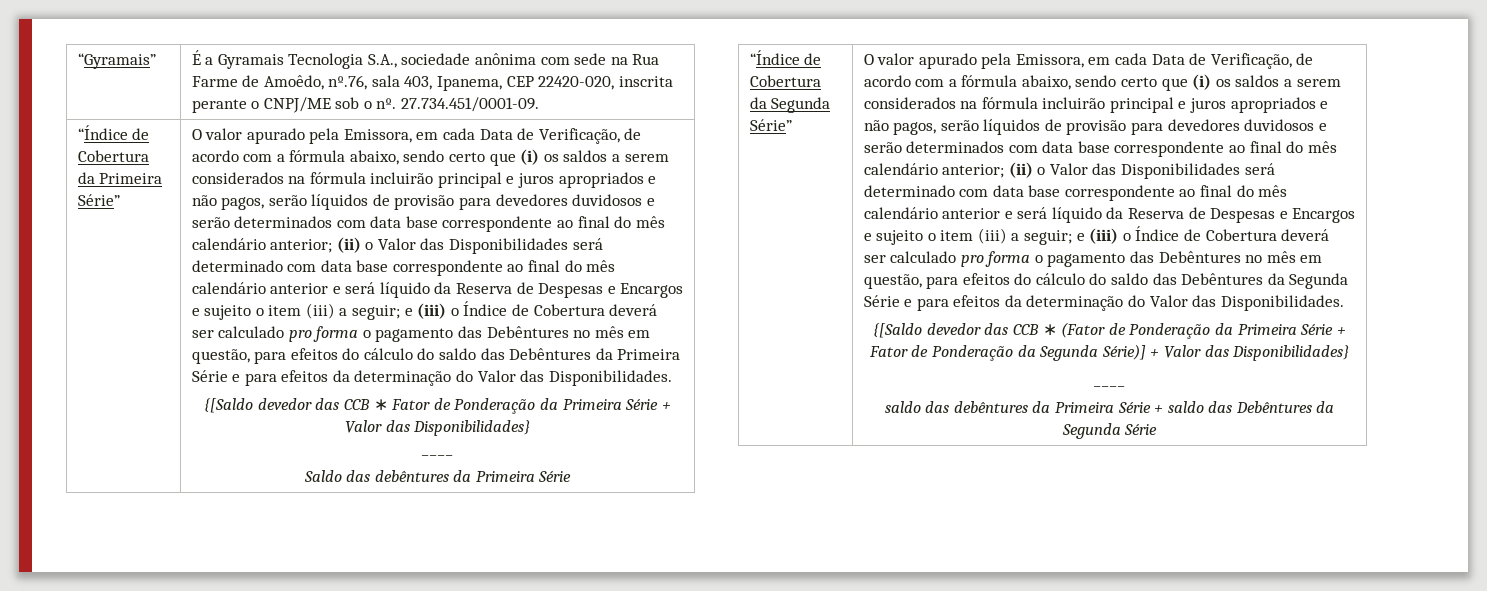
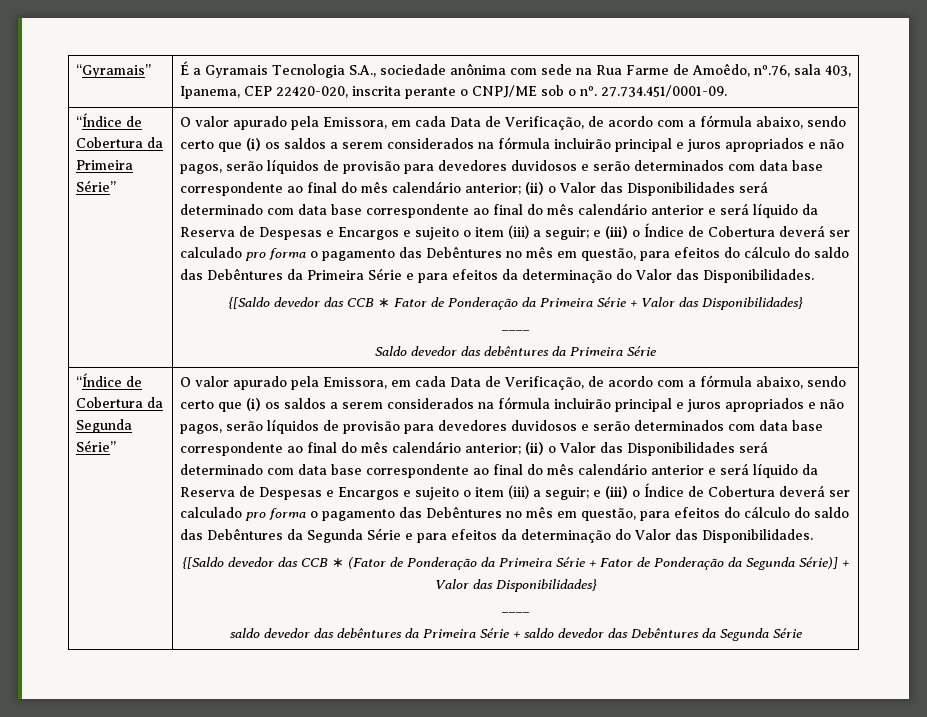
- Saldo das debêntures da Primeira Série
+ Saldo devedor das debêntures da Primeira Série
- saldo das debêntures da Primeira Série + saldo das Debêntures da Segunda Série
+ saldo devedor das debêntures da Primeira Série + saldo devedor das Debêntures da Segunda Série

